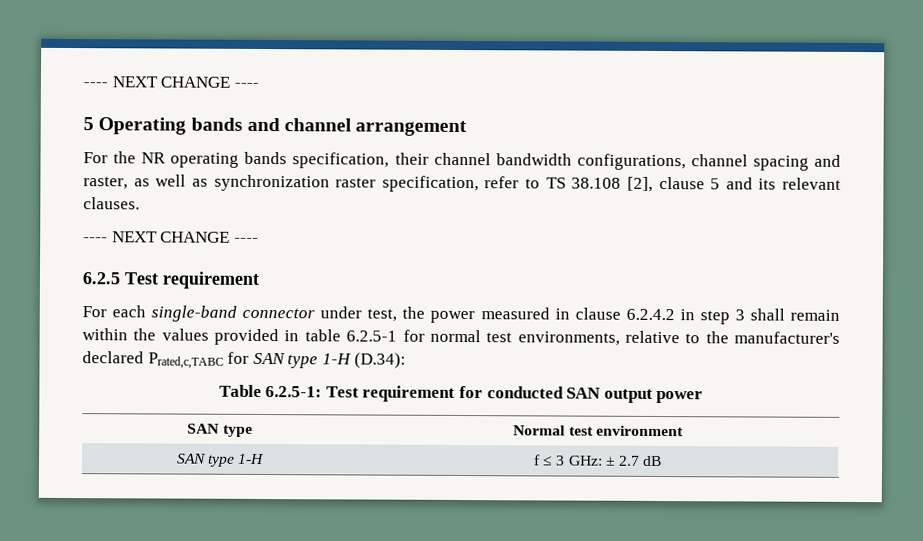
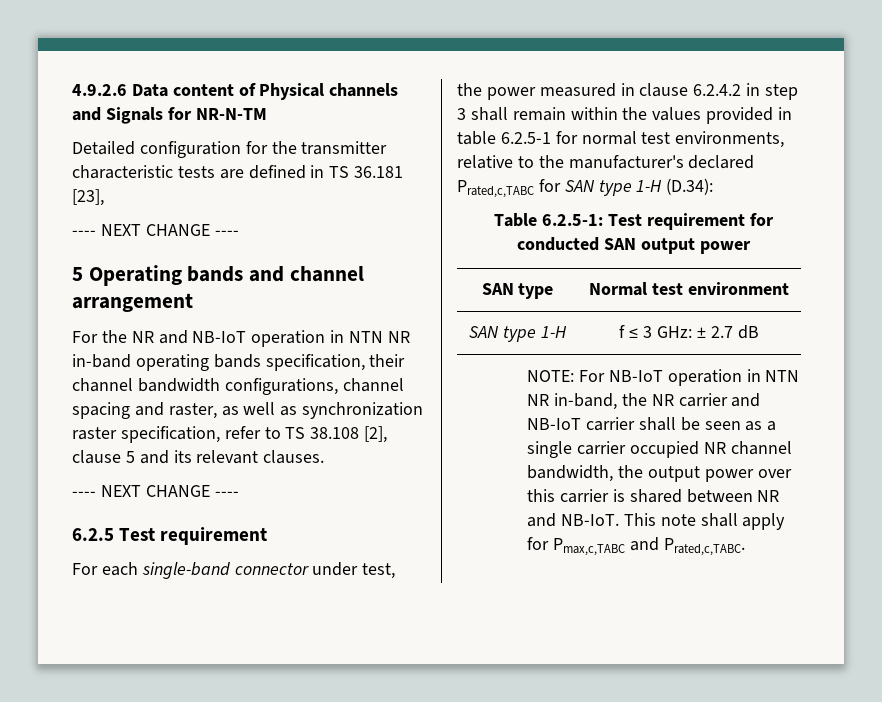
+ 4.9.2.6 Data content of Physical channels and Signals for NR-N-TM
+ Detailed configuration for the transmitter characteristic tests are defined in TS 36.181 [23],
- For the NR operating bands specification, their channel bandwidth configurations, channel spacing and raster, as well as synchronization raster specification, refer to TS 38.108 [2], clause 5 and its relevant clauses.
+ For the NR and NB-IoT operation in NTN NR in-band operating bands specification, their channel bandwidth configurations, channel spacing and raster, as well as synchronization raster specification, refer to TS 38.108 [2], clause 5 and its relevant clauses.
+ NOTE: For NB-IoT operation in NTN NR in-band, the NR carrier and NB-IoT carrier shall be seen as a single carrier occupied NR channel bandwidth, the output power over this carrier is shared between NR and NB-IoT. This note shall apply for Pmax,c,TABC and Prated,c,TABC.

